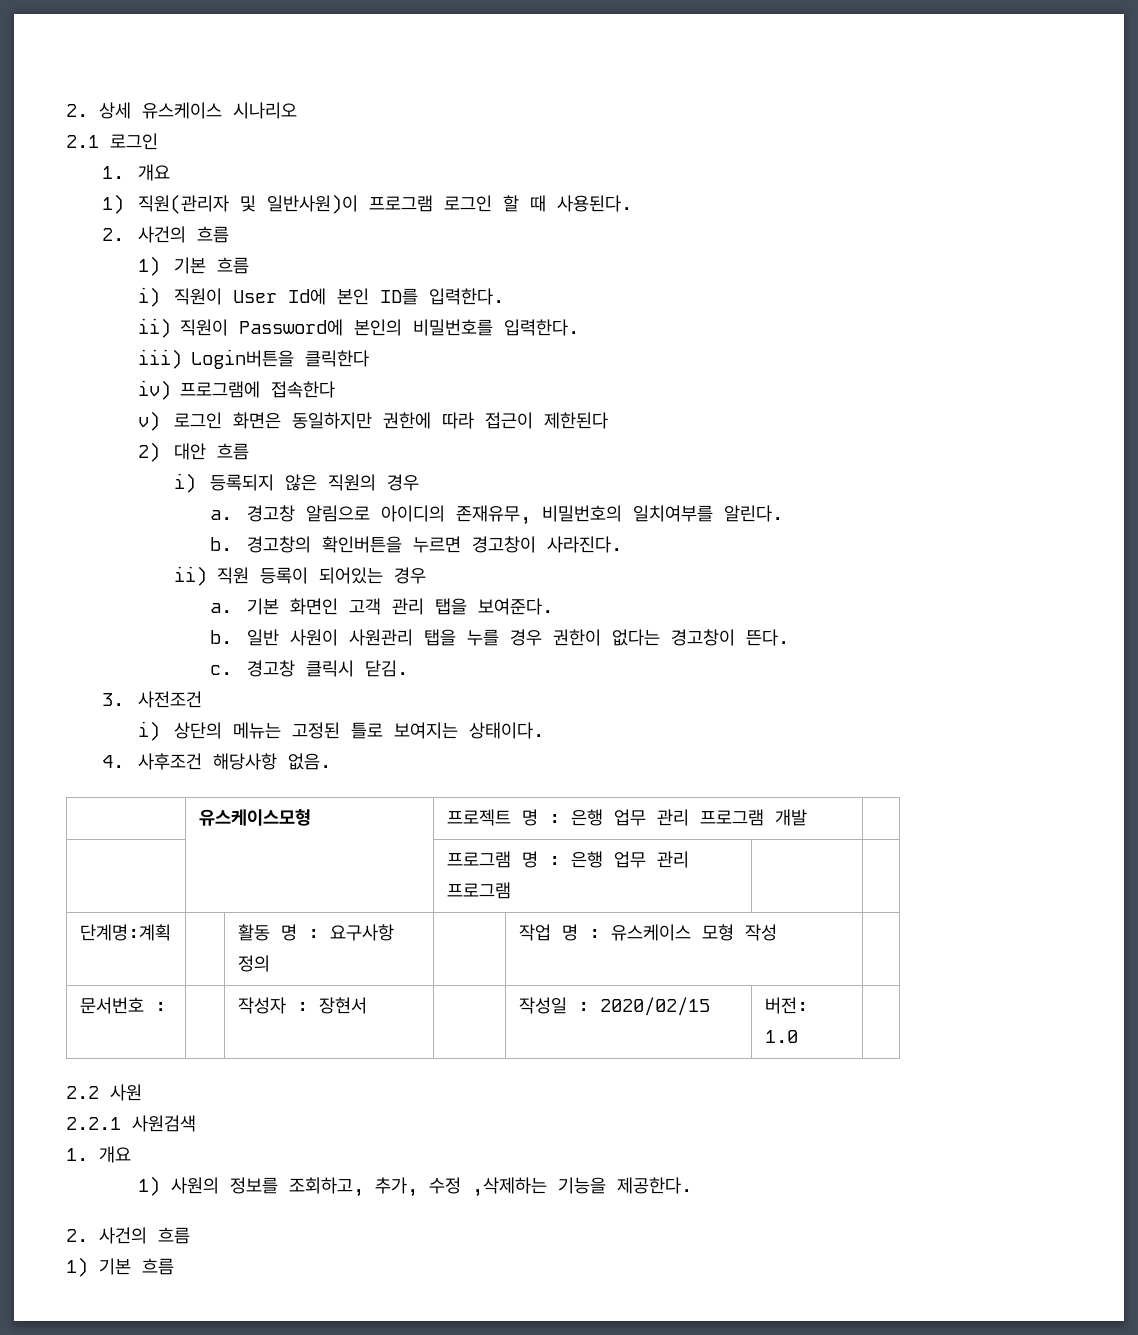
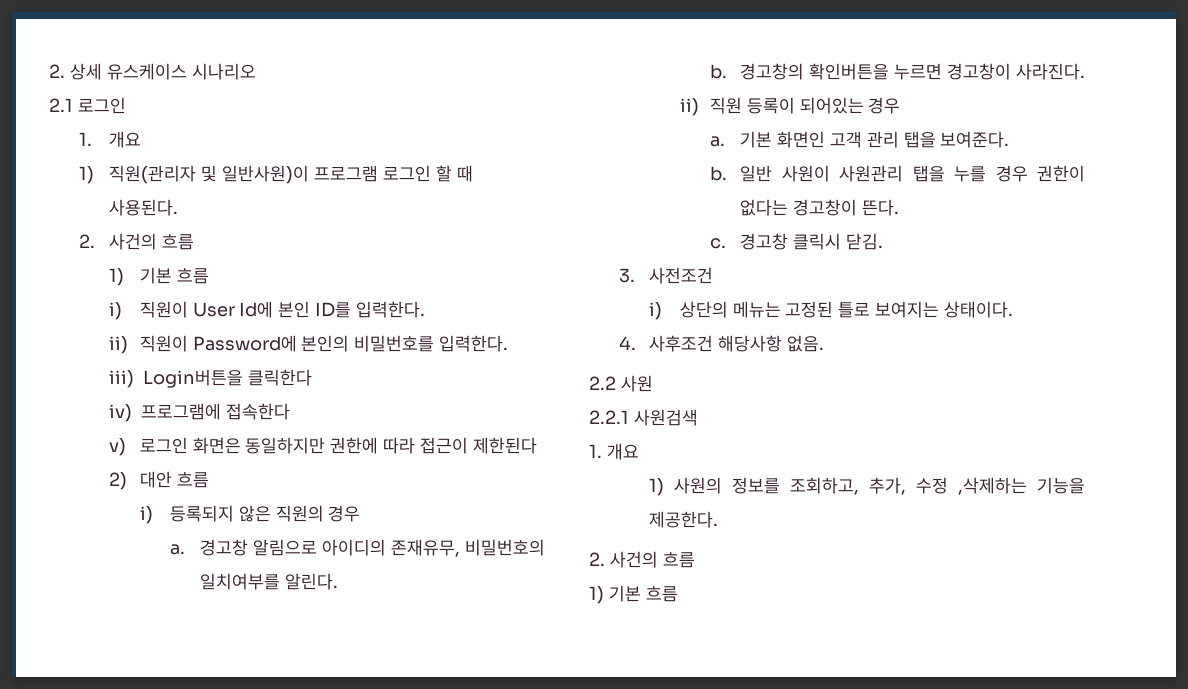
- | 유스케이스모형 | 프로젝트 명 : 은행 업무 관리 프로그램 개발 |
- | | 프로그램 명 : 은행 업무 관리 프로그램 | |
- 단계명:계획 | | 활동 명 : 요구사항 정의 | | 작업 명 : 유스케이스 모형 작성 |
- 문서번호 : | | 작성자 : 장현서 | | 작성일 : 2020/02/15 | 버전: 1.0 |

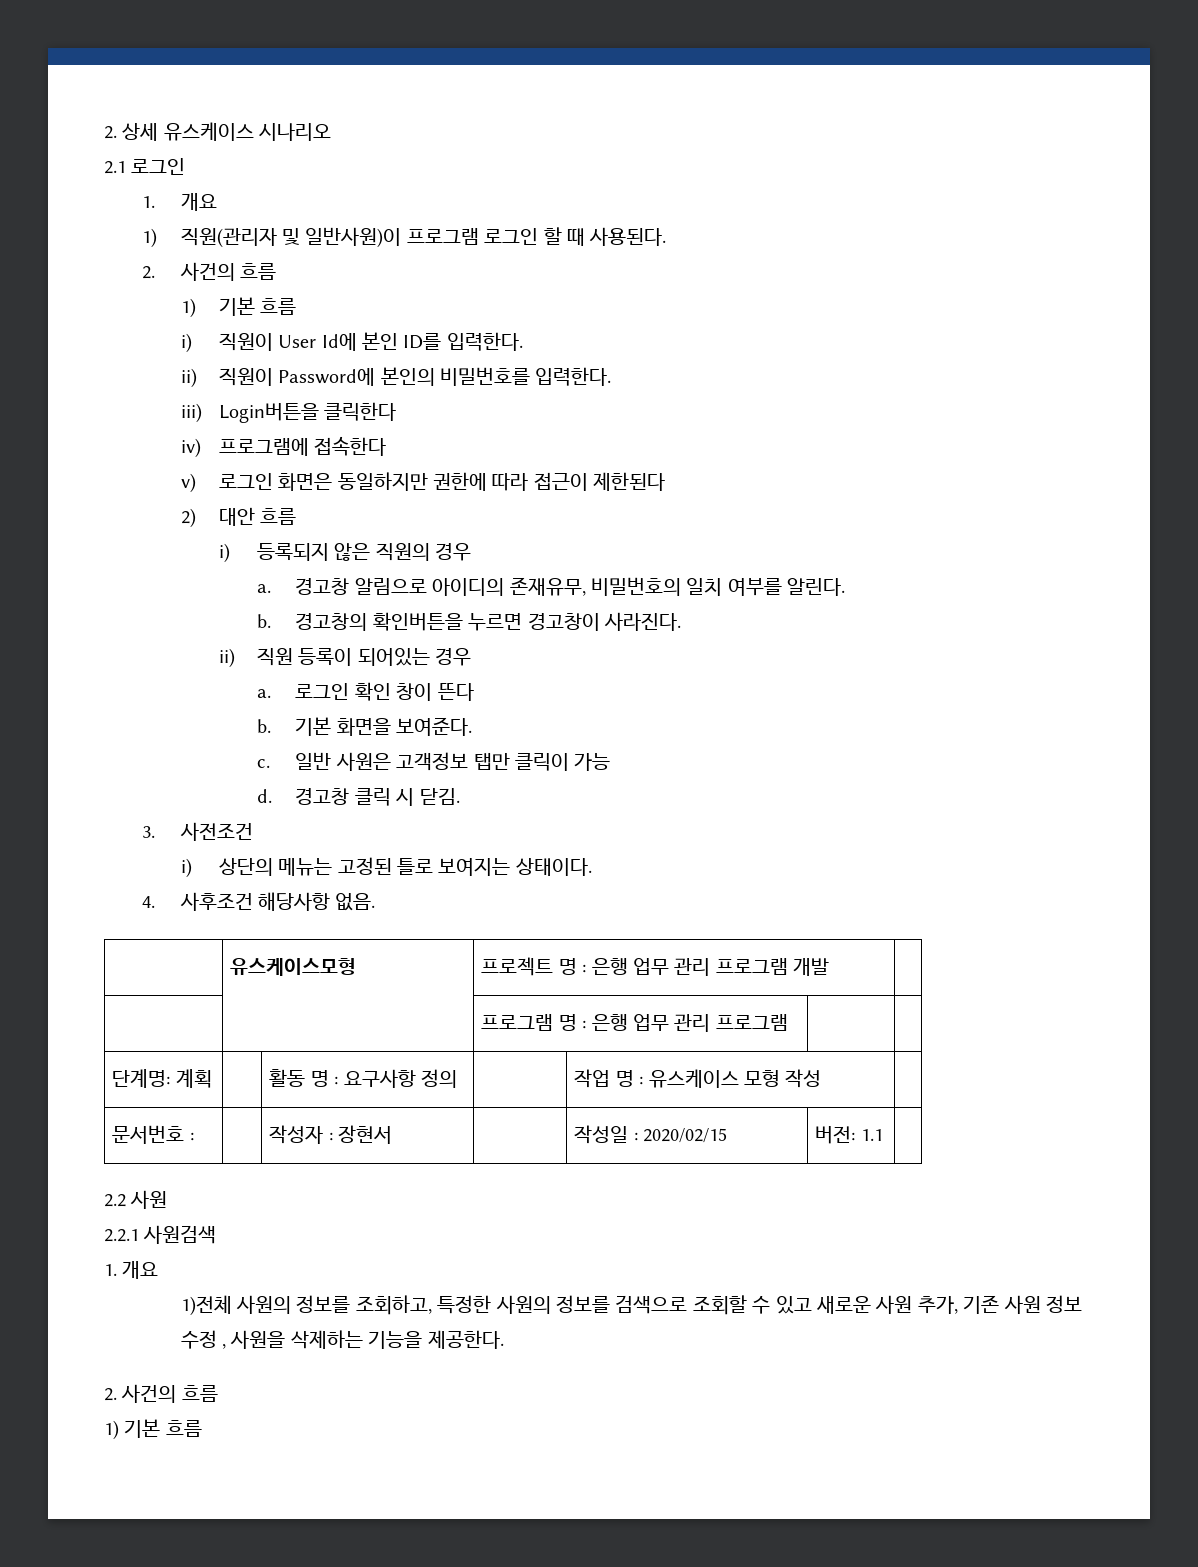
- 경고창 알림으로 아이디의 존재유무, 비밀번호의 일치여부를 알린다.
+ 경고창 알림으로 아이디의 존재유무, 비밀번호의 일치 여부를 알린다.
- 기본 화면인 고객 관리 탭을 보여준다.
- b. 일반 사원이 사원관리 탭을 누를 경우 권한이 없다는 경고창이 뜬다.
- c. 경고창 클릭시 닫김.
+ 로그인 확인 창이 뜬다
+ b. 기본 화면을 보여준다.
+ c. 일반 사원은 고객정보 탭만 클릭이 가능
+ d. 경고창 클릭 시 닫김.
+ | 유스케이스모형 | 프로젝트 명 : 은행 업무 관리 프로그램 개발 |
+ | | 프로그램 명 : 은행 업무 관리 프로그램 | |
+ 단계명: 계획 | | 활동 명 : 요구사항 정의 | | 작업 명 : 유스케이스 모형 작성 |
+ 문서번호 : | | 작성자 : 장현서 | | 작성일 : 2020/02/15 | 버전: 1.1 |
- 1) 사원의 정보를 조회하고, 추가, 수정 ,삭제하는 기능을 제공한다.
+ 1)전체 사원의 정보를 조회하고, 특정한 사원의 정보를 검색으로 조회할 수 있고 새로운 사원 추가, 기존 사원 정보 수정 , 사원을 삭제하는 기능을 제공한다.

